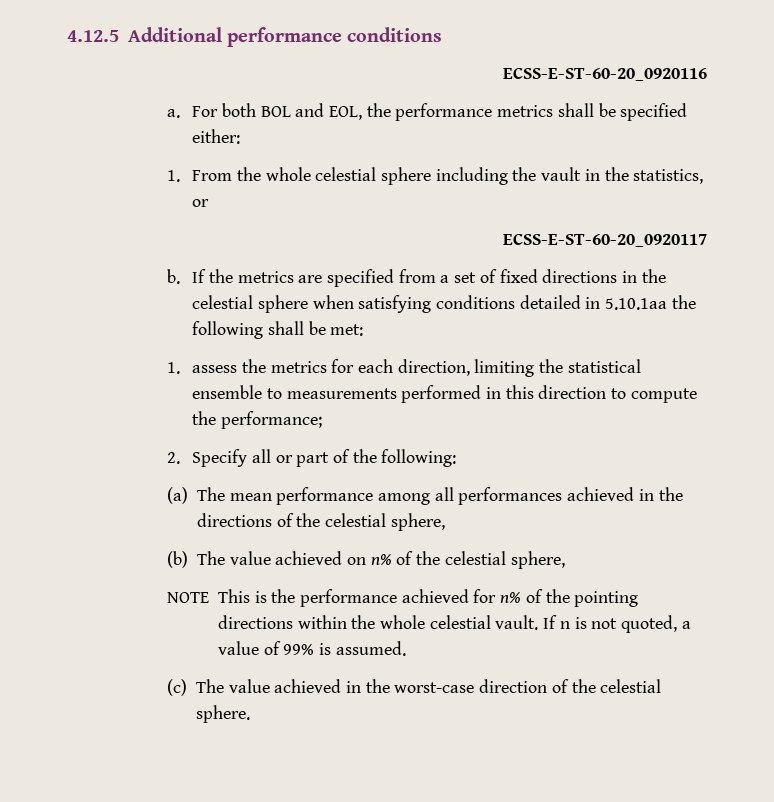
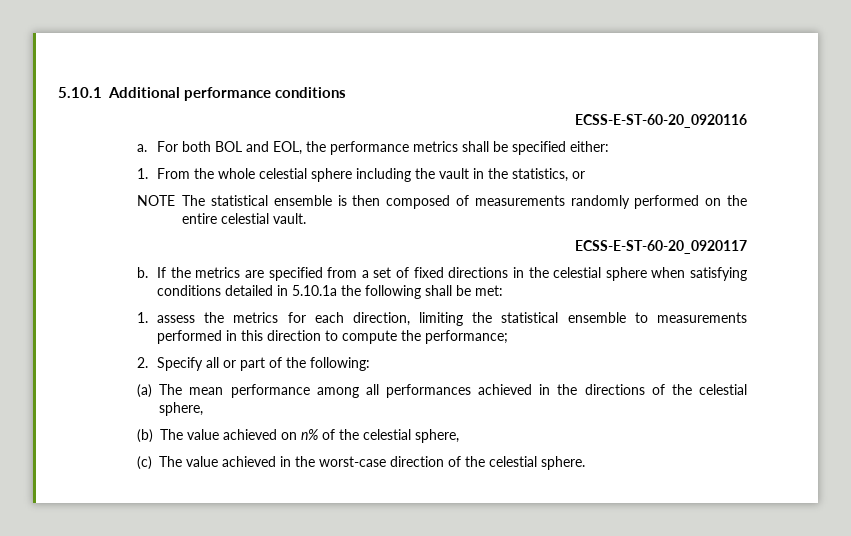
- 4.12.5 Additional performance conditions
+ 5.10.1 Additional performance conditions
+ NOTE The statistical ensemble is then composed of measurements randomly performed on the entire celestial vault.
- If the metrics are specified from a set of fixed directions in the celestial sphere when satisfying conditions detailed in 5.10.1aa the following shall be met:
+ If the metrics are specified from a set of fixed directions in the celestial sphere when satisfying conditions detailed in 5.10.1a the following shall be met:
- NOTE This is the performance achieved for n% of the pointing directions within the whole celestial vault. If n is not quoted, a value of 99% is assumed.

